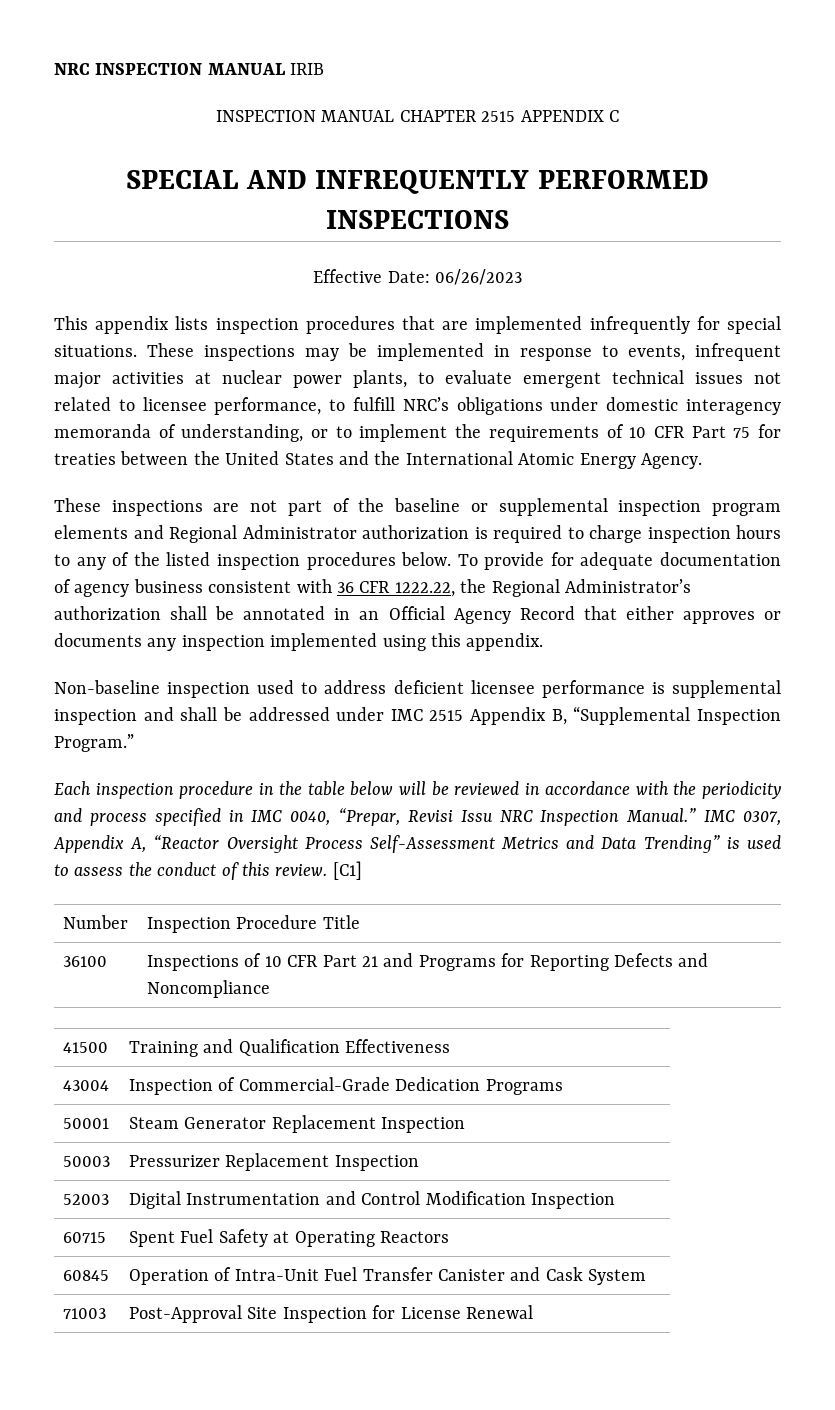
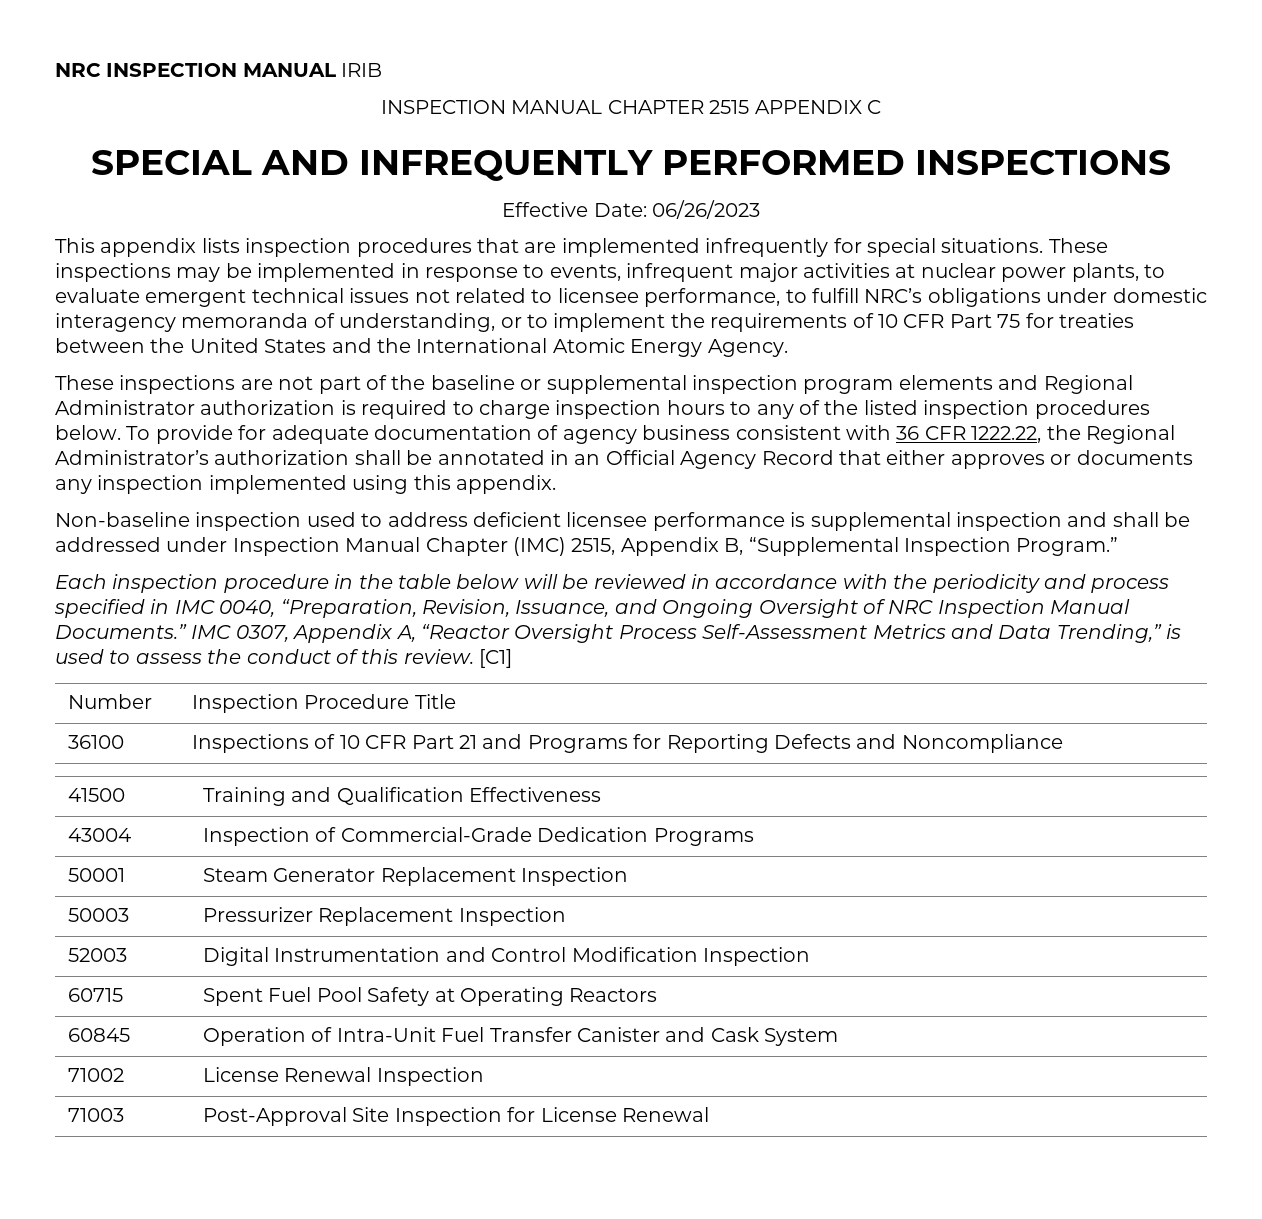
- Non-baseline inspection used to address deficient licensee performance is supplemental inspection and shall be addressed under IMC 2515 Appendix B, “Supplemental Inspection Program.”
+ Non-baseline inspection used to address deficient licensee performance is supplemental inspection and shall be addressed under Inspection Manual Chapter (IMC) 2515, Appendix B, “Supplemental Inspection Program.”
- Each inspection procedure in the table below will be reviewed in accordance with the periodicity and process specified in IMC 0040, “Prepar, Revisi Issu NRC Inspection Manual.”
+ Each inspection procedure in the table below will be reviewed in accordance with the periodicity and process specified in IMC 0040, “Preparation, Revision, Issuance, and Ongoing Oversight of NRC Inspection Manual Documents.”
- IMC 0307, Appendix A, “Reactor Oversight Process Self-Assessment Metrics and Data Trending” is used to assess the conduct of this review.
+ IMC 0307, Appendix A, “Reactor Oversight Process Self-Assessment Metrics and Data Trending,” is used to assess the conduct of this review.
- 60715 | Spent Fuel Safety at Operating Reactors
+ 60715 | Spent Fuel Pool Safety at Operating Reactors
+ 71002 | License Renewal Inspection

